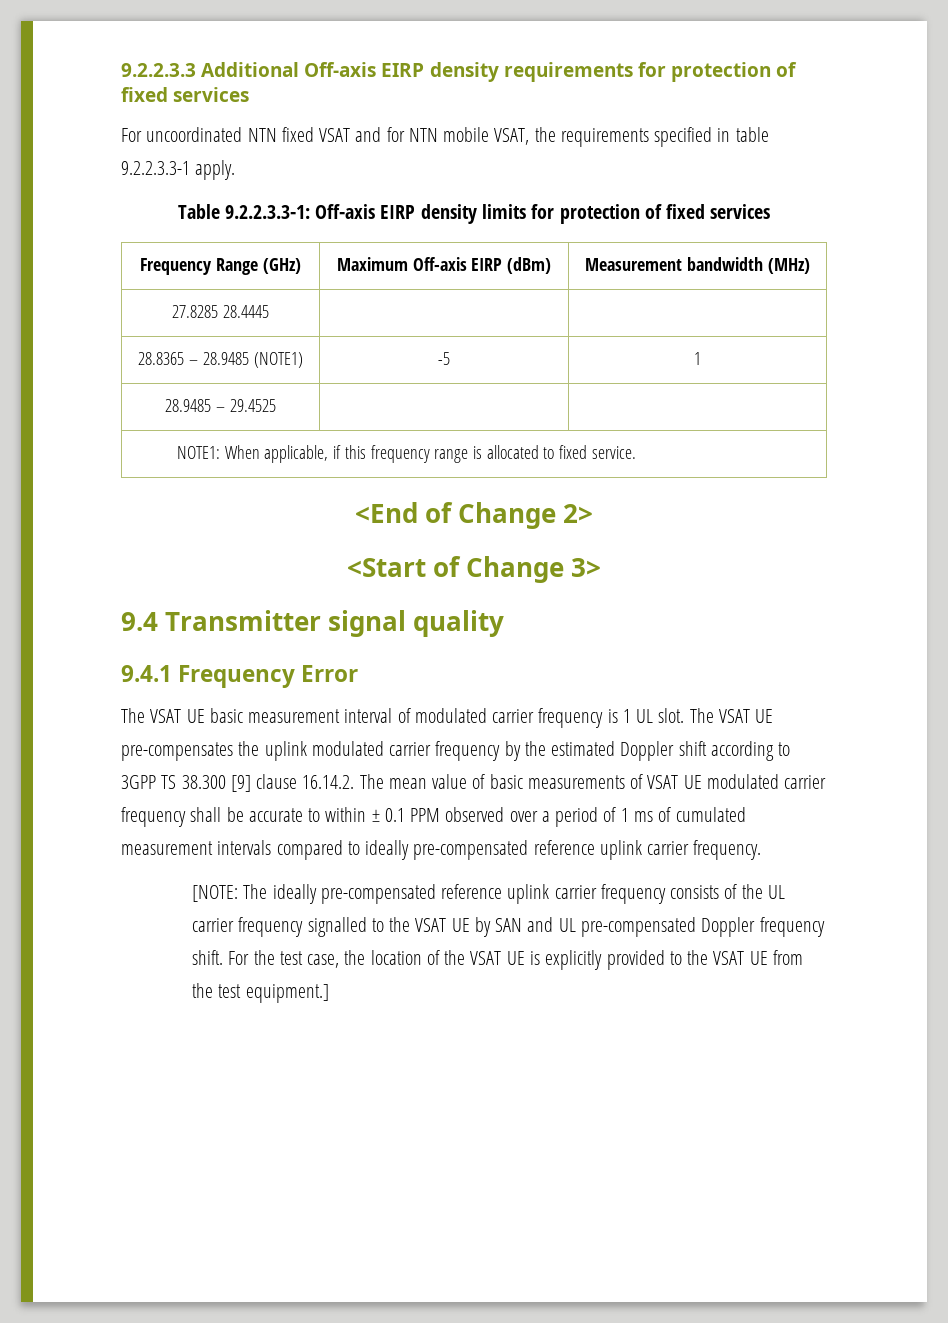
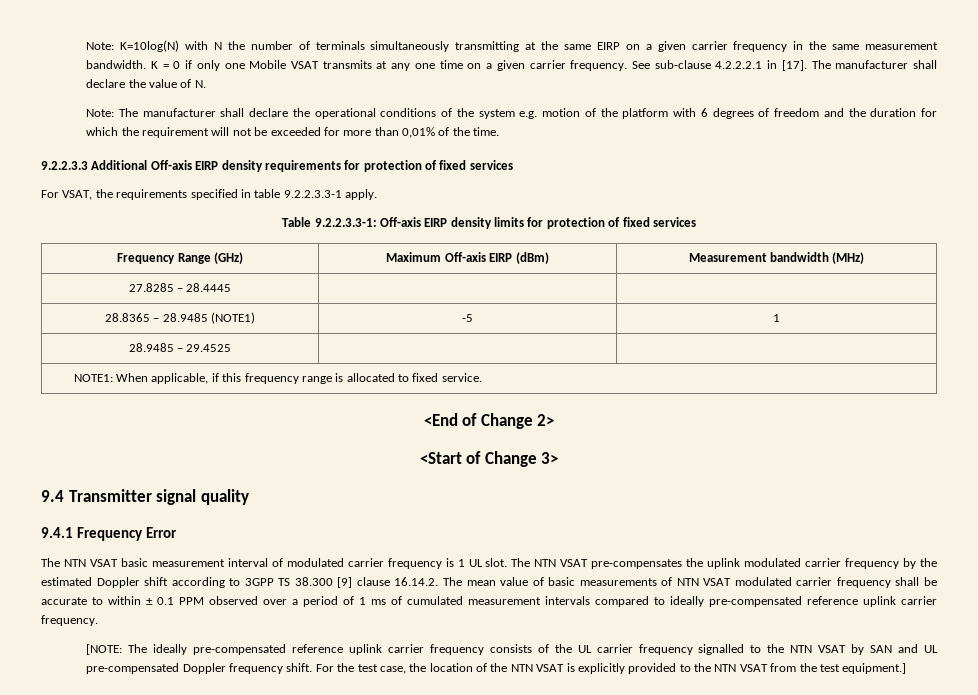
+ Note: K=10log(N) with N the number of terminals simultaneously transmitting at the same EIRP on a given carrier frequency in the same measurement bandwidth. K = 0 if only one Mobile VSAT transmits at any one time on a given carrier frequency. See sub-clause 4.2.2.2.1 in [17]. The manufacturer shall declare the value of N.
+ Note: The manufacturer shall declare the operational conditions of the system e.g. motion of the platform with 6 degrees of freedom and the duration for which the requirement will not be exceeded for more than 0,01% of the time.
- For uncoordinated NTN fixed VSAT and for NTN mobile VSAT, the requirements specified in table 9.2.2.3.3-1 apply.
+ For VSAT, the requirements specified in table 9.2.2.3.3-1 apply.
- 27.8285 28.4445 | |
+ 27.8285 – 28.4445 | |
- The VSAT UE basic measurement interval of modulated carrier frequency is 1 UL slot.
+ The NTN VSAT basic measurement interval of modulated carrier frequency is 1 UL slot.
- The VSAT UE pre-compensates the uplink modulated carrier frequency by the estimated Doppler shift according to 3GPP TS 38.300 [9] clause 16.14.2. The mean value of basic measurements of VSAT UE modulated carrier frequency shall be accurate to within ± 0.1 PPM observed over a period of 1 ms of cumulated measurement intervals compared to ideally pre-compensated reference uplink carrier frequency.
+ The NTN VSAT pre-compensates the uplink modulated carrier frequency by the estimated Doppler shift according to 3GPP TS 38.300 [9] clause 16.14.2. The mean value of basic measurements of NTN VSAT modulated carrier frequency shall be accurate to within ± 0.1 PPM observed over a period of 1 ms of cumulated measurement intervals compared to ideally pre-compensated reference uplink carrier frequency.
- [NOTE: The ideally pre-compensated reference uplink carrier frequency consists of the UL carrier frequency signalled to the VSAT UE by SAN and UL pre-compensated Doppler frequency shift.
+ [NOTE: The ideally pre-compensated reference uplink carrier frequency consists of the UL carrier frequency signalled to the NTN VSAT by SAN and UL pre-compensated Doppler frequency shift.
- For the test case, the location of the VSAT UE is explicitly provided to the VSAT UE from the test equipment.]
+ For the test case, the location of the NTN VSAT is explicitly provided to the NTN VSAT from the test equipment.]

